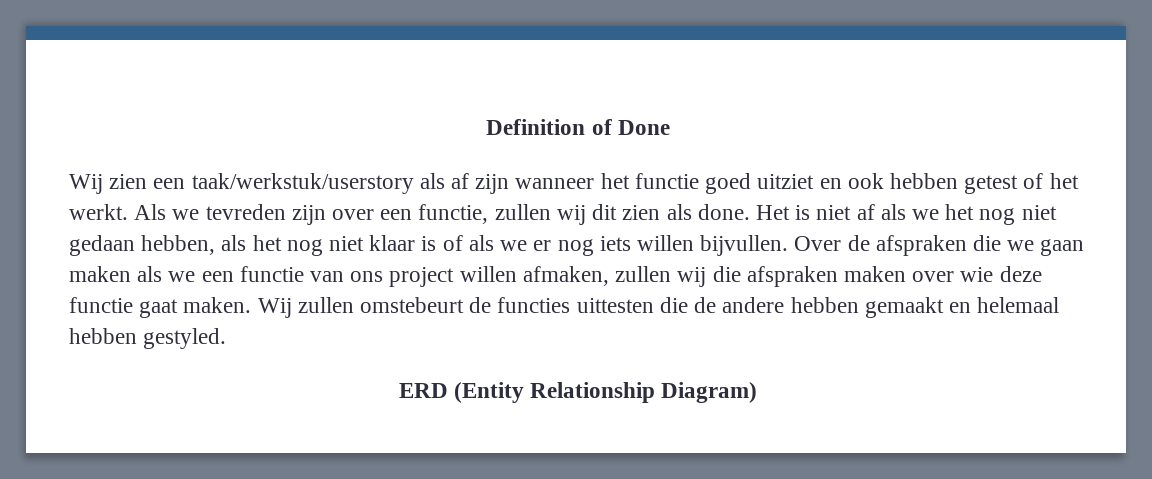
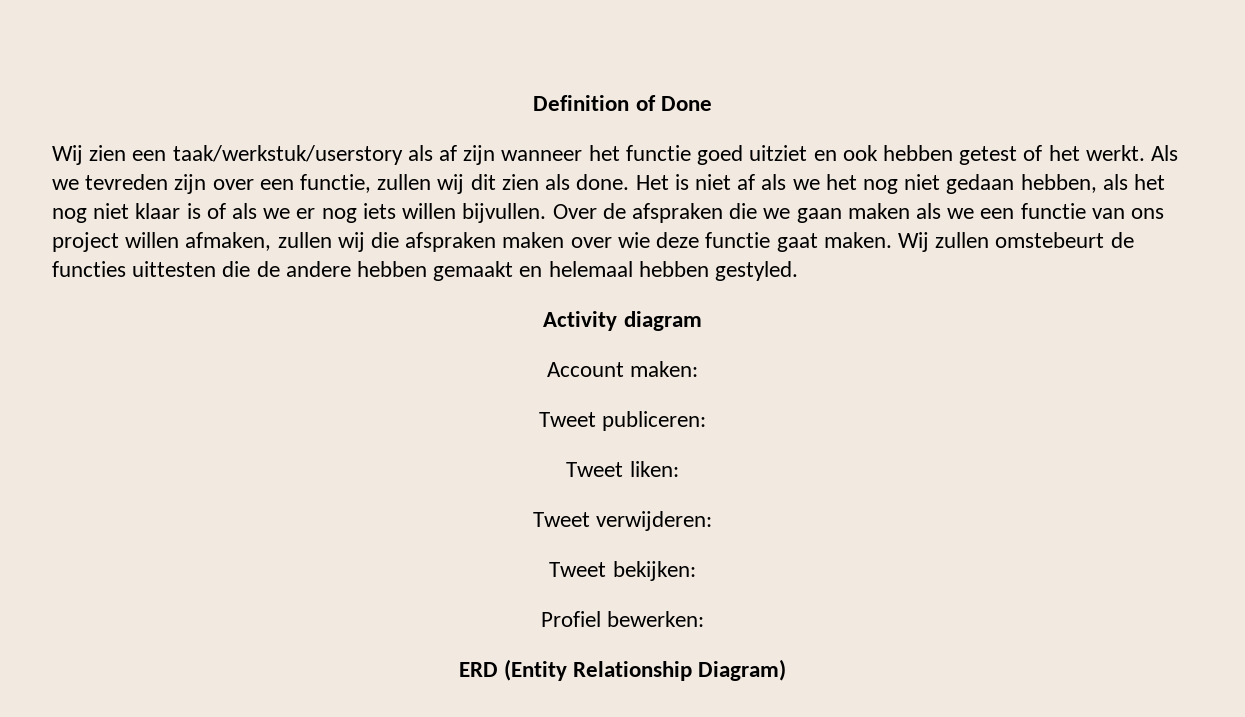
+ Activity diagram
+ Account maken:
+ Tweet publiceren:
+ Tweet liken:
+ Tweet verwijderen:
+ Tweet bekijken:
+ Profiel bewerken:

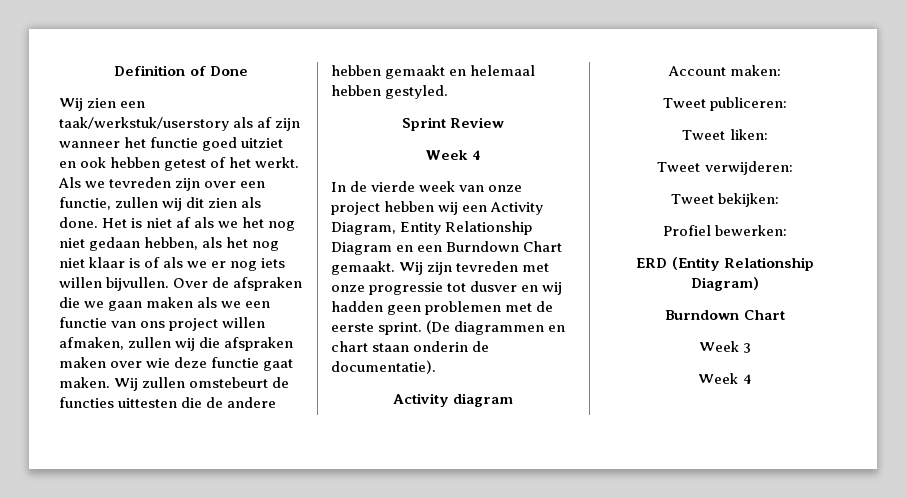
+ Sprint Review
+ Week 4
+ In de vierde week van onze project hebben wij een Activity Diagram, Entity Relationship Diagram en een Burndown Chart gemaakt. Wij zijn tevreden met onze progressie tot dusver en wij hadden geen problemen met de eerste sprint. (De diagrammen en chart staan onderin de documentatie).
  ERD (Entity Relationship Diagram)
+ Burndown Chart
+ Week 3
+ Week 4

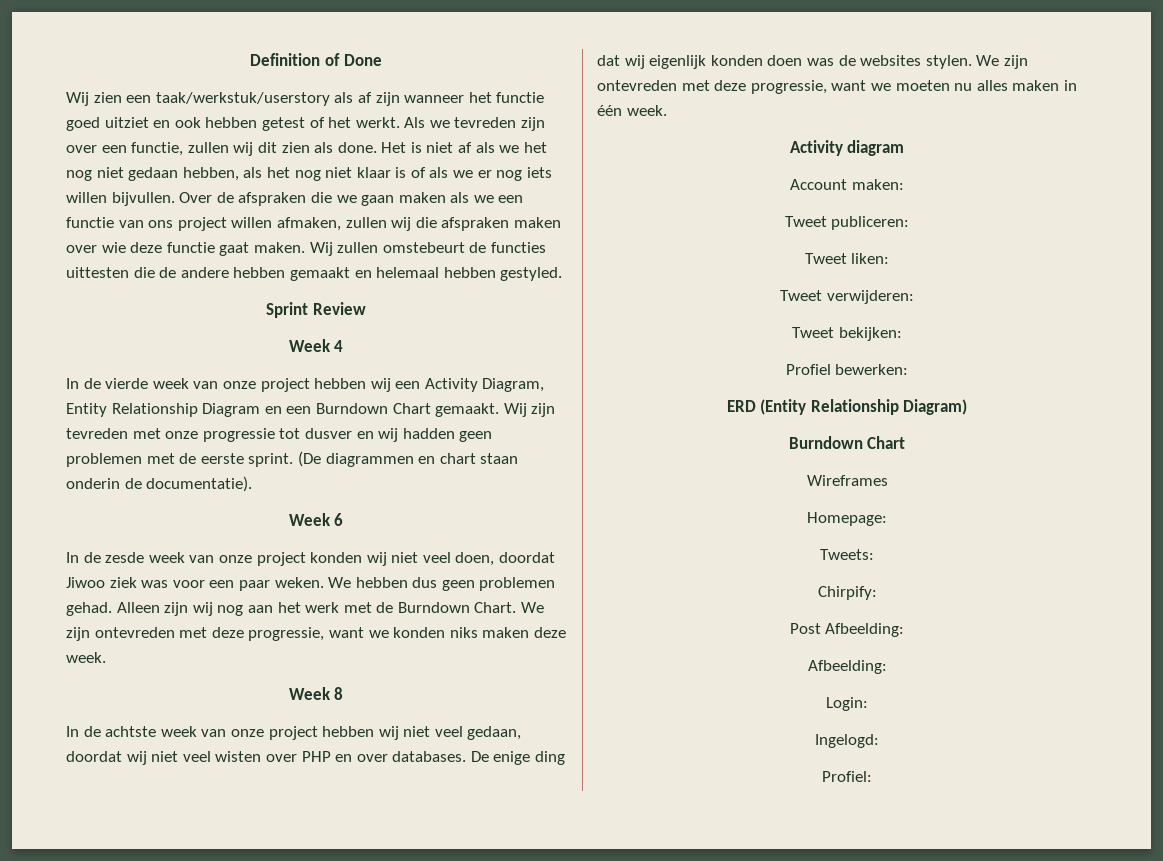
+ Week 6
+ In de zesde week van onze project konden wij niet veel doen, doordat Jiwoo ziek was voor een paar weken. We hebben dus geen problemen gehad. Alleen zijn wij nog aan het werk met de Burndown Chart. We zijn ontevreden met deze progressie, want we konden niks maken deze week.
+ Week 8
+ In de achtste week van onze project hebben wij niet veel gedaan, doordat wij niet veel wisten over PHP en over databases. De enige ding dat wij eigenlijk konden doen was de websites stylen. We zijn ontevreden met deze progressie, want we moeten nu alles maken in één week.
- Week 3
- Week 4
+ Wireframes
+ Homepage:
+ Tweets:
+ Chirpify:
+ Post Afbeelding:
+ Afbeelding:
+ Login:
+ Ingelogd:
+ Profiel:

